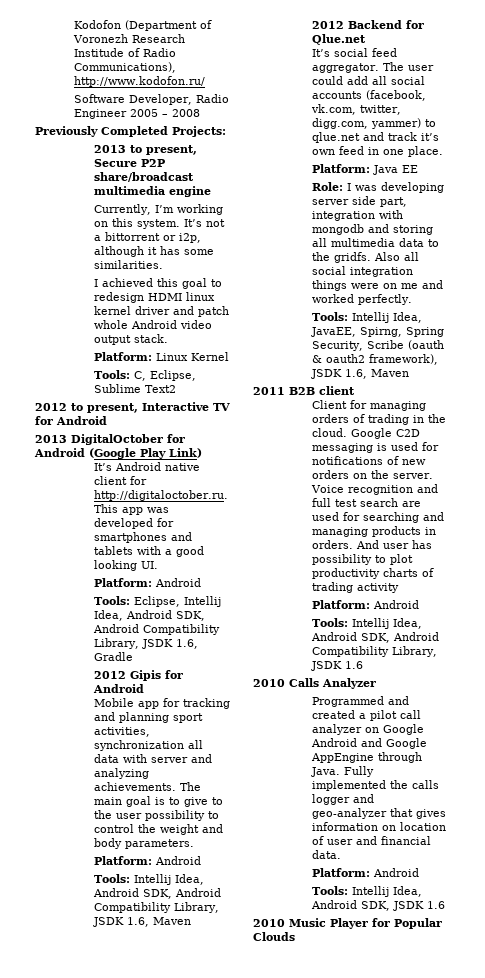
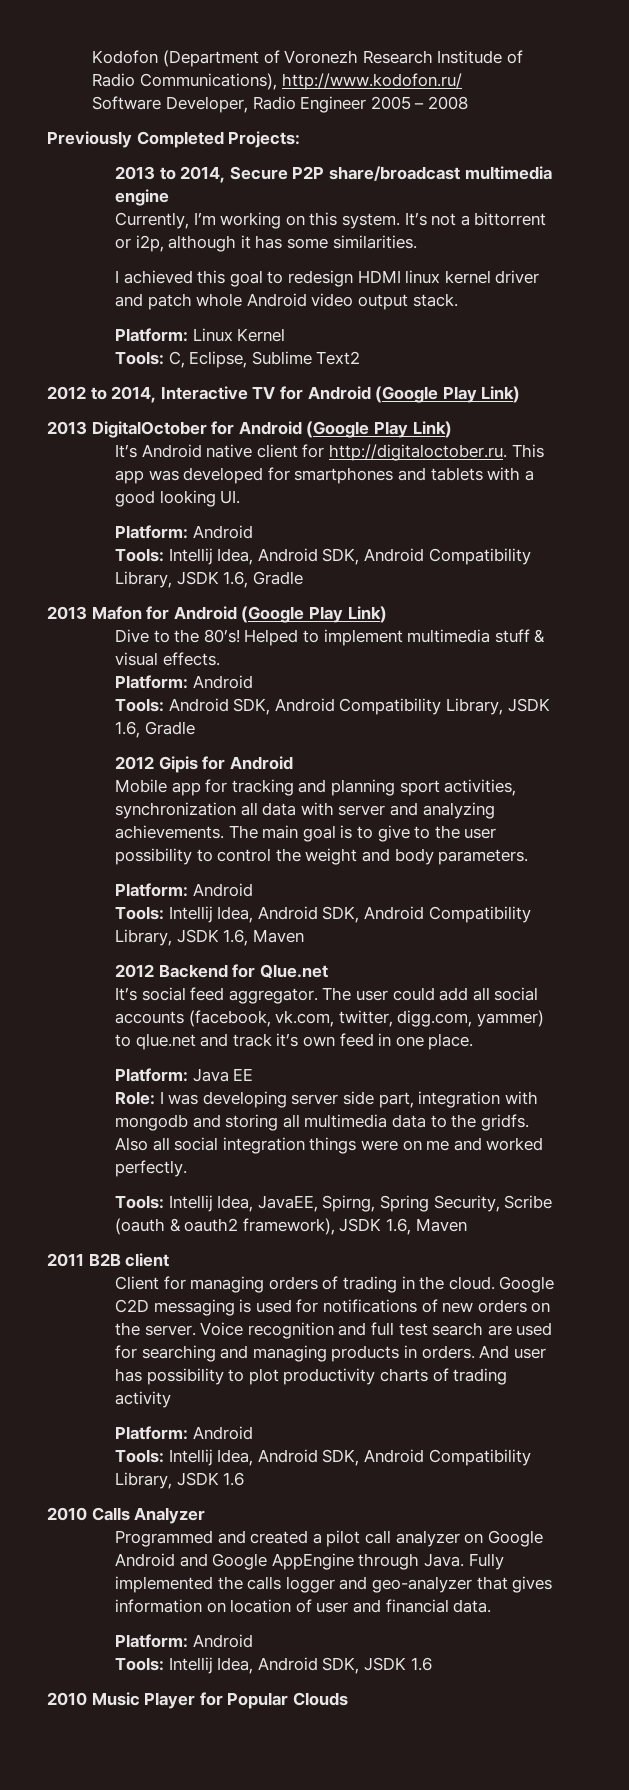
- 2013 to present, Secure P2P share/broadcast multimedia engine
+ 2013 to 2014, Secure P2P share/broadcast multimedia engine
- 2012 to present, Interactive TV for Android
+ 2012 to 2014, Interactive TV for Android (Google Play Link)
- Tools: Eclipse, Intellij Idea, Android SDK, Android Compatibility Library, JSDK 1.6, Gradle
+ Tools: Intellij Idea, Android SDK, Android Compatibility Library, JSDK 1.6, Gradle
+ 2013 Mafon for Android (Google Play Link)
+ Dive to the 80’s! Helped to implement multimedia stuff & visual effects.
+ Platform: Android
+ Tools: Android SDK, Android Compatibility Library, JSDK 1.6, Gradle

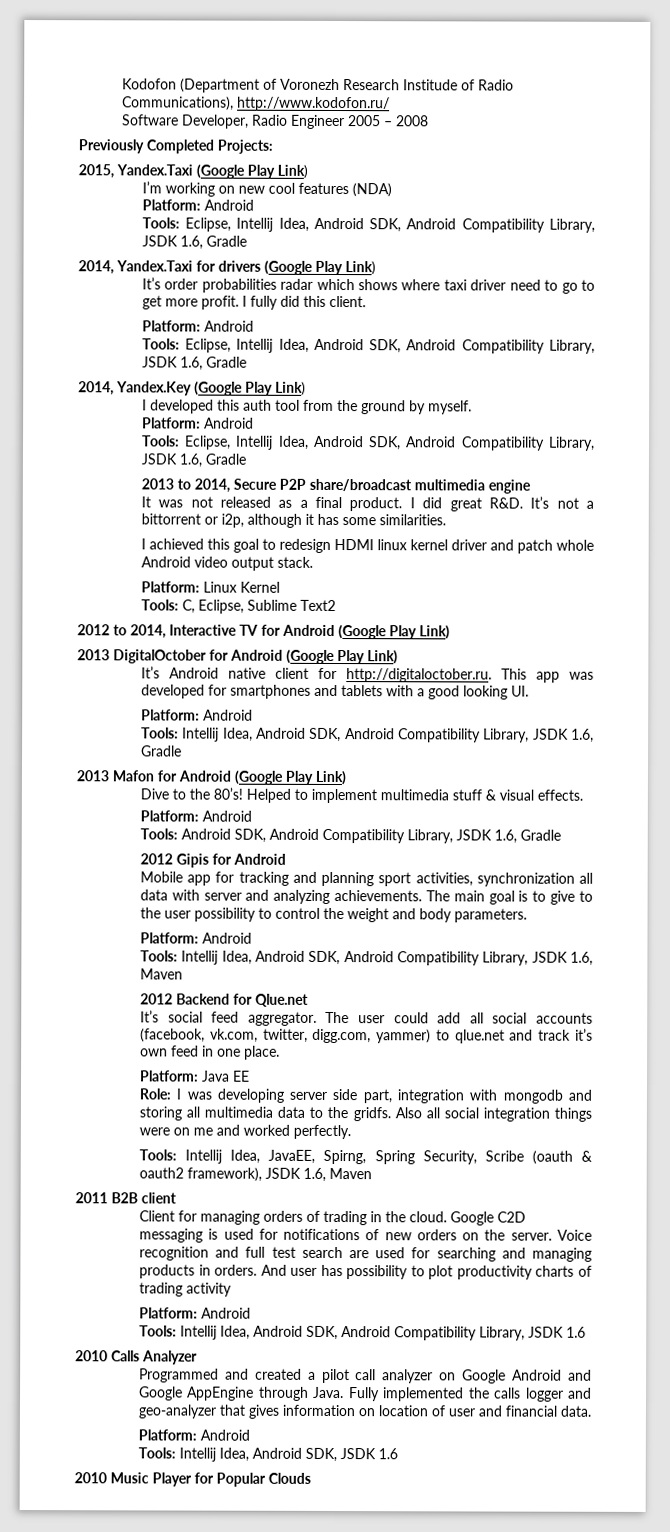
+ 2015, Yandex.Taxi (Google Play Link)
+ I’m working on new cool features (NDA)
+ Platform: Android
+ Tools: Eclipse, Intellij Idea, Android SDK, Android Compatibility Library, JSDK 1.6, Gradle
+ 2014, Yandex.Taxi for drivers (Google Play Link)
+ It’s order probabilities radar which shows where taxi driver need to go to get more profit. I fully did this client.
+ Platform: Android
+ Tools: Eclipse, Intellij Idea, Android SDK, Android Compatibility Library, JSDK 1.6, Gradle
+ 2014, Yandex.Key (Google Play Link)
+ I developed this auth tool from the ground by myself.
+ Platform: Android
+ Tools: Eclipse, Intellij Idea, Android SDK, Android Compatibility Library, JSDK 1.6, Gradle
- Currently, I’m working on this system. It’s not a bittorrent or i2p, although it has some similarities.
+ It was not released as a final product. I did great R&D. It’s not a bittorrent or i2p, although it has some similarities.

